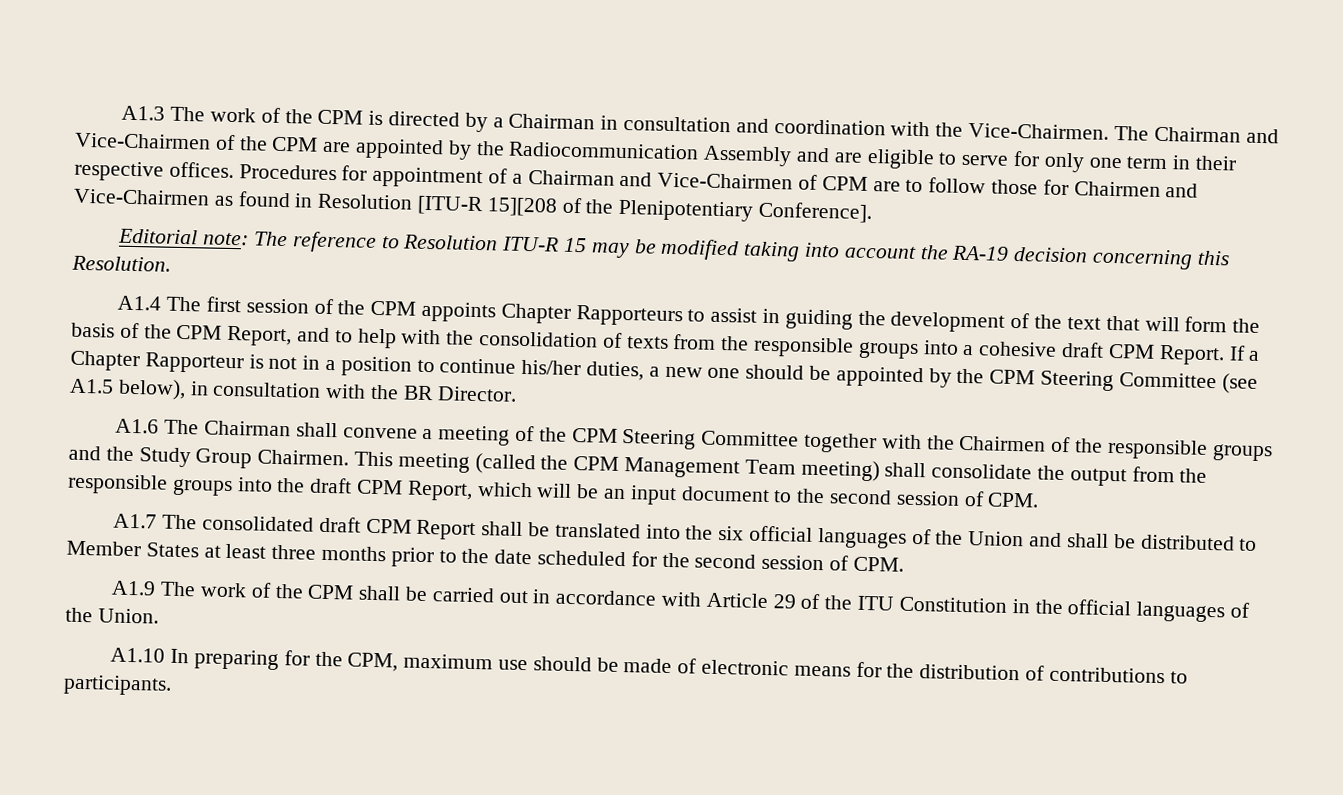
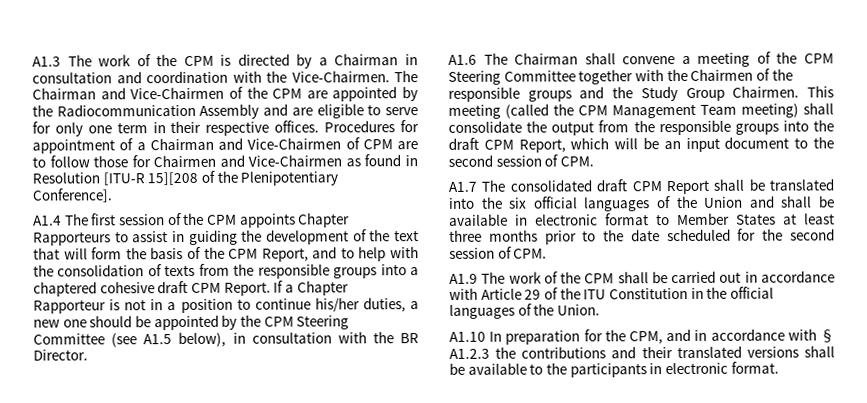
- Editorial note: The reference to Resolution ITU-R 15 may be modified taking into account the RA-19 decision concerning this Resolution.
- A1.4 The first session of the CPM appoints Chapter Rapporteurs to assist in guiding the development of the text that will form the basis of the CPM Report, and to help with the consolidation of texts from the responsible groups into a cohesive draft CPM Report.
+ A1.4 The first session of the CPM appoints Chapter Rapporteurs to assist in guiding the development of the text that will form the basis of the CPM Report, and to help with the consolidation of texts from the responsible groups into a chaptered cohesive draft CPM Report.
- A1.7 The consolidated draft CPM Report shall be translated into the six official languages of the Union and shall be distributed to Member States at least three months prior to the date scheduled for the second session of CPM.
+ A1.7 The consolidated draft CPM Report shall be translated into the six official languages of the Union and shall be available in electronic format to Member States at least three months prior to the date scheduled for the second session of CPM.
- A1.10 In preparing for the CPM, maximum use should be made of electronic means for the distribution of contributions to participants.
+ A1.10 In preparation for the CPM, and in accordance with § A1.2.3 the contributions and their translated versions shall be available to the participants in electronic format.

